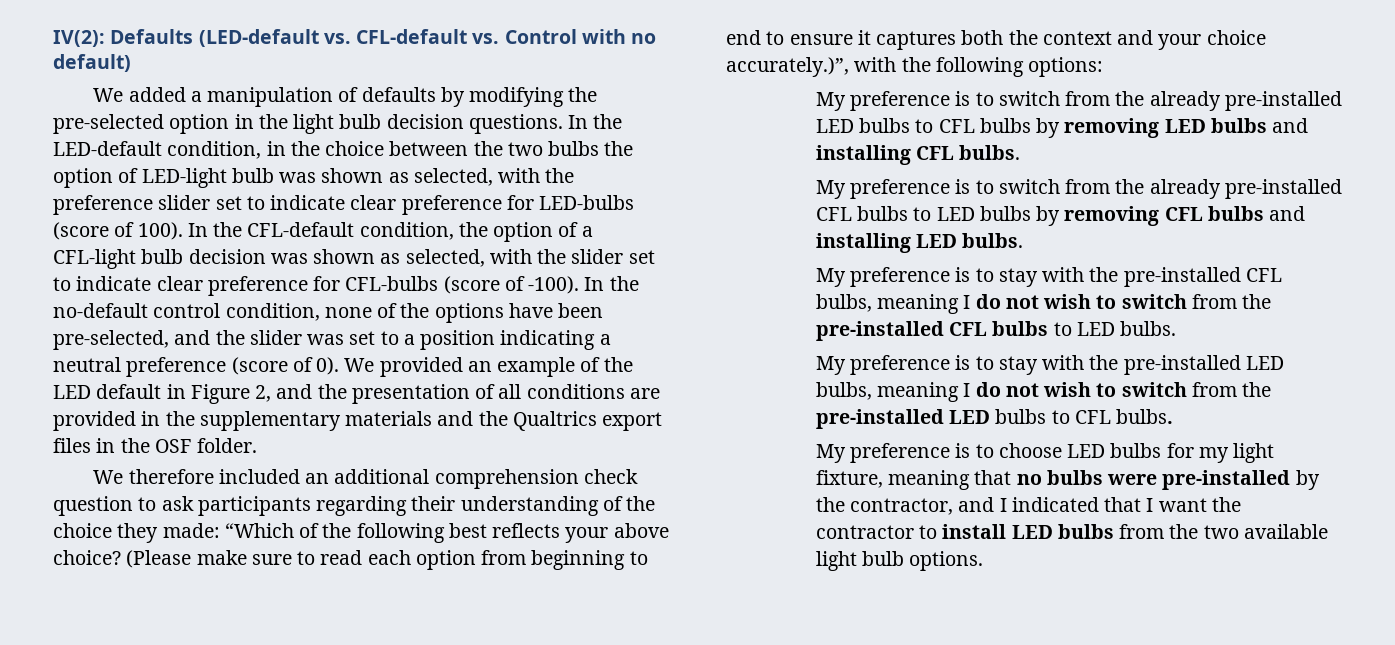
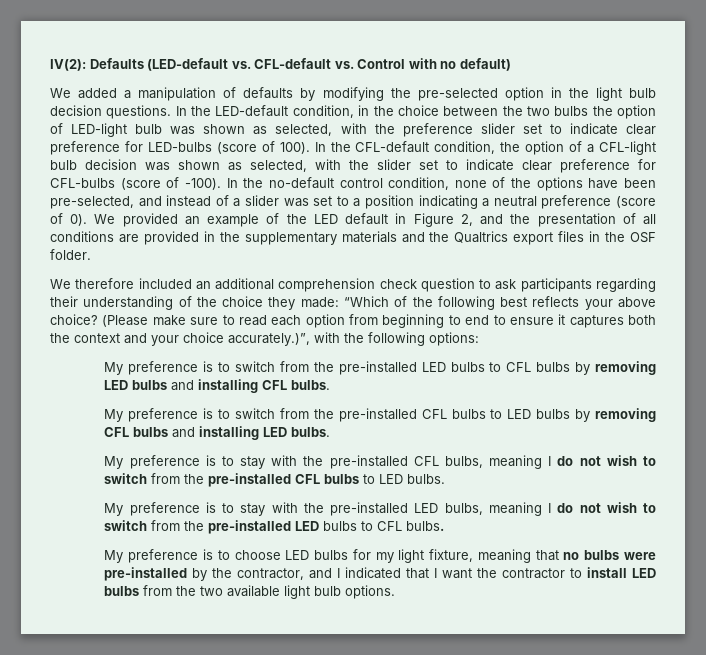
- In the no-default control condition, none of the options have been pre-selected, and the slider was set to a position indicating a neutral preference (score of 0).
+ In the no-default control condition, none of the options have been pre-selected, and instead of a slider was set to a position indicating a neutral preference (score of 0).
- My preference is to switch from the already pre-installed LED bulbs to CFL bulbs by removing LED bulbs and installing CFL bulbs.
+ My preference is to switch from the pre-installed LED bulbs to CFL bulbs by removing LED bulbs and installing CFL bulbs.
- My preference is to switch from the already pre-installed CFL bulbs to LED bulbs by removing CFL bulbs and installing LED bulbs.
+ My preference is to switch from the pre-installed CFL bulbs to LED bulbs by removing CFL bulbs and installing LED bulbs.

